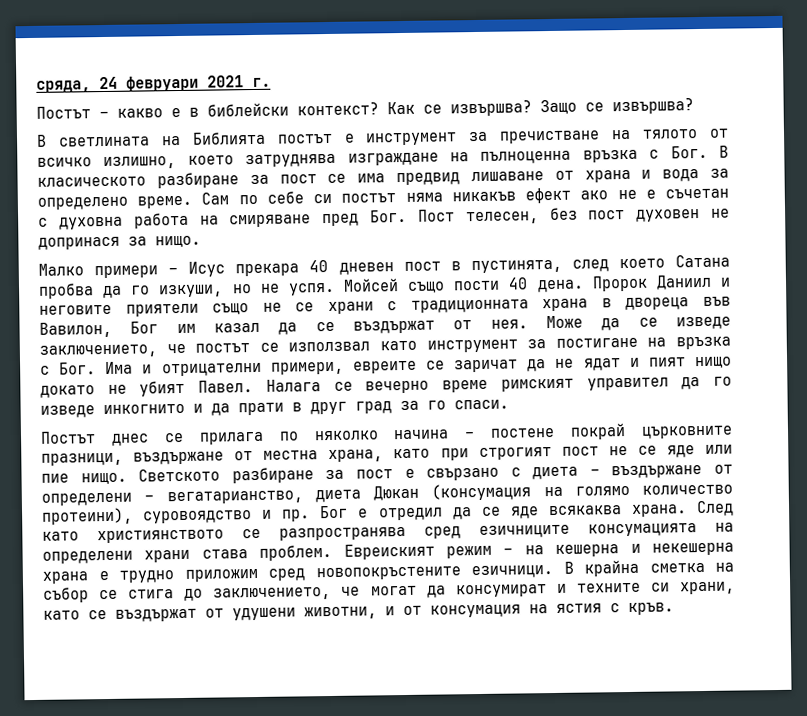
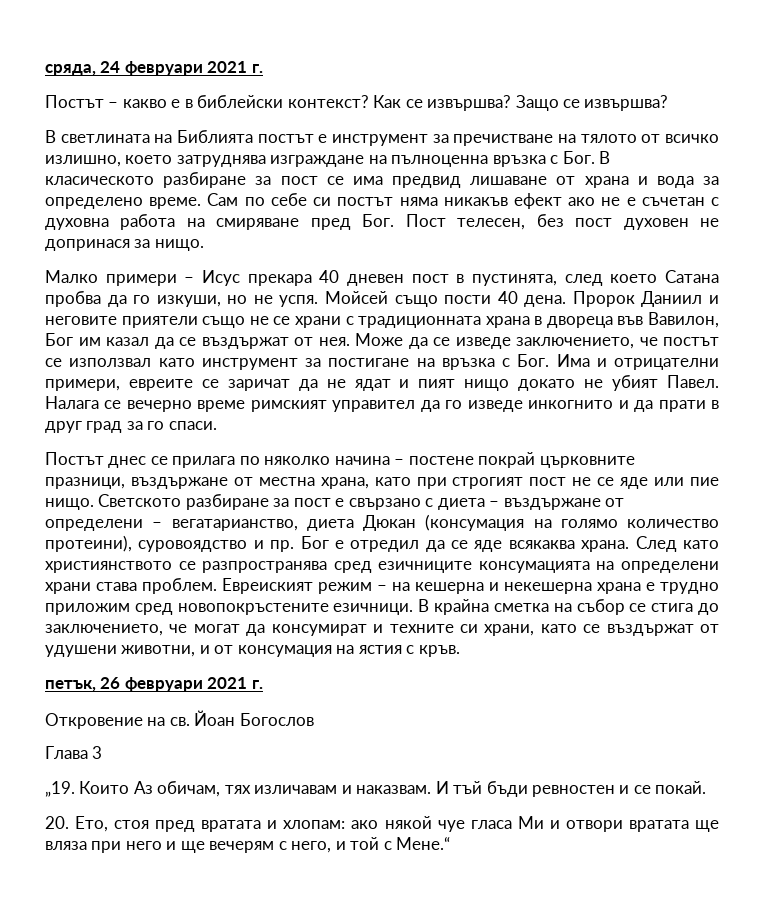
+ петък, 26 февруари 2021 г.
+ Откровение на св. Йоан Богослов
+ Глава 3
+ „19. Които Аз обичам, тях изличавам и наказвам. И тъй бъди ревностен и се покай.
+ 20. Ето, стоя пред вратата и хлопам: ако някой чуе гласа Ми и отвори вратата ще вляза при него и ще вечерям с него, и той с Мене.“

